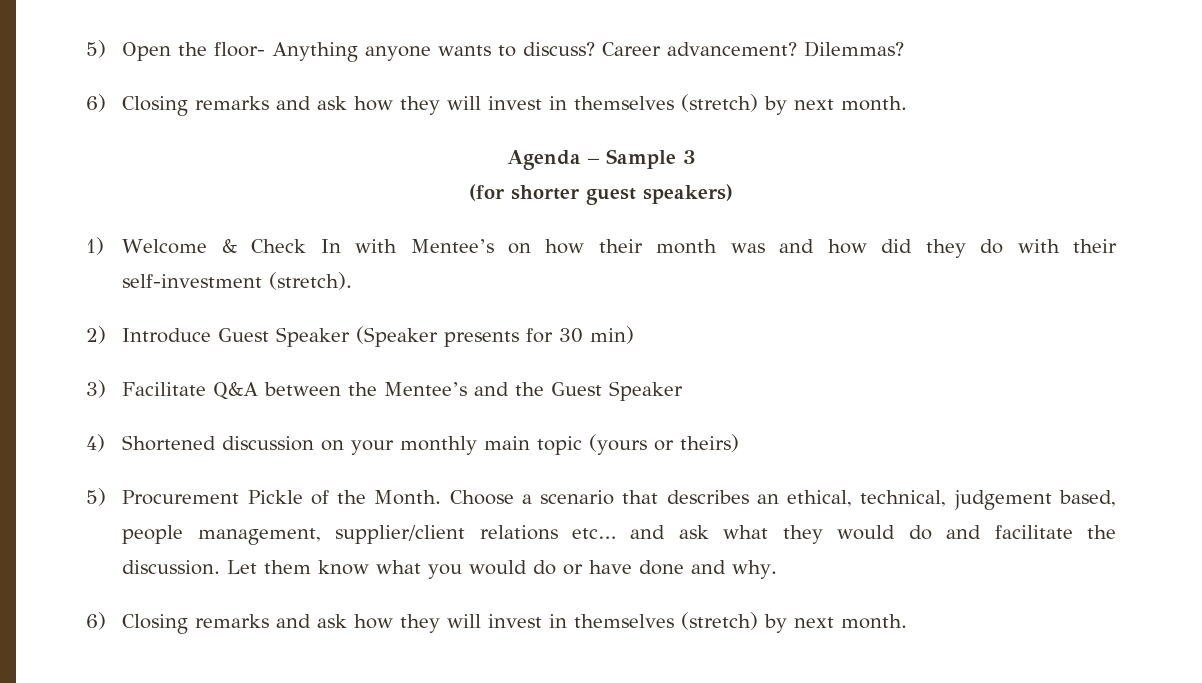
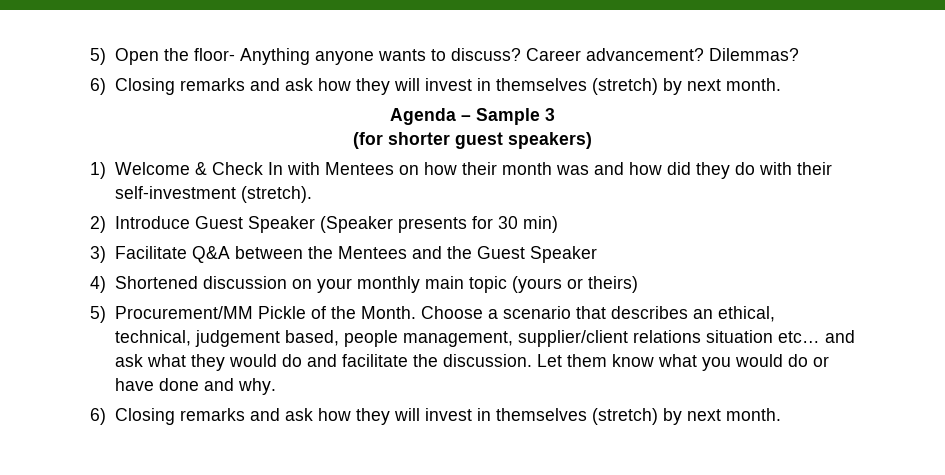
- 1) Welcome & Check In with Mentee’s on how their month was and how did they do with their self-investment (stretch).
+ 1) Welcome & Check In with Mentees on how their month was and how did they do with their self-investment (stretch).
- 3) Facilitate Q&A between the Mentee’s and the Guest Speaker
+ 3) Facilitate Q&A between the Mentees and the Guest Speaker
- 5) Procurement Pickle of the Month.
+ 5) Procurement/MM Pickle of the Month.
- Choose a scenario that describes an ethical, technical, judgement based, people management, supplier/client relations etc… and ask what they would do and facilitate the discussion.
+ Choose a scenario that describes an ethical, technical, judgement based, people management, supplier/client relations situation etc… and ask what they would do and facilitate the discussion.

